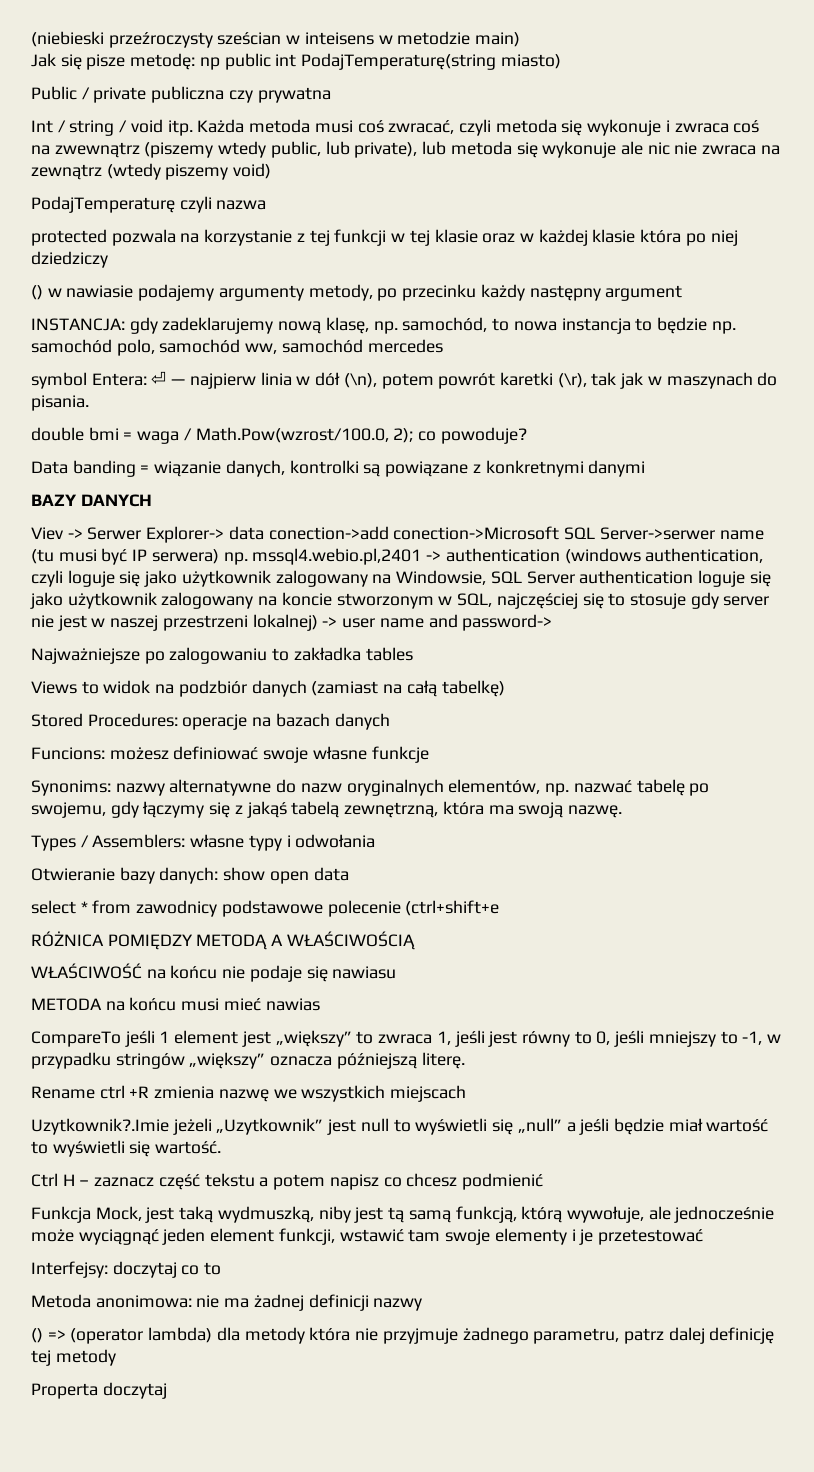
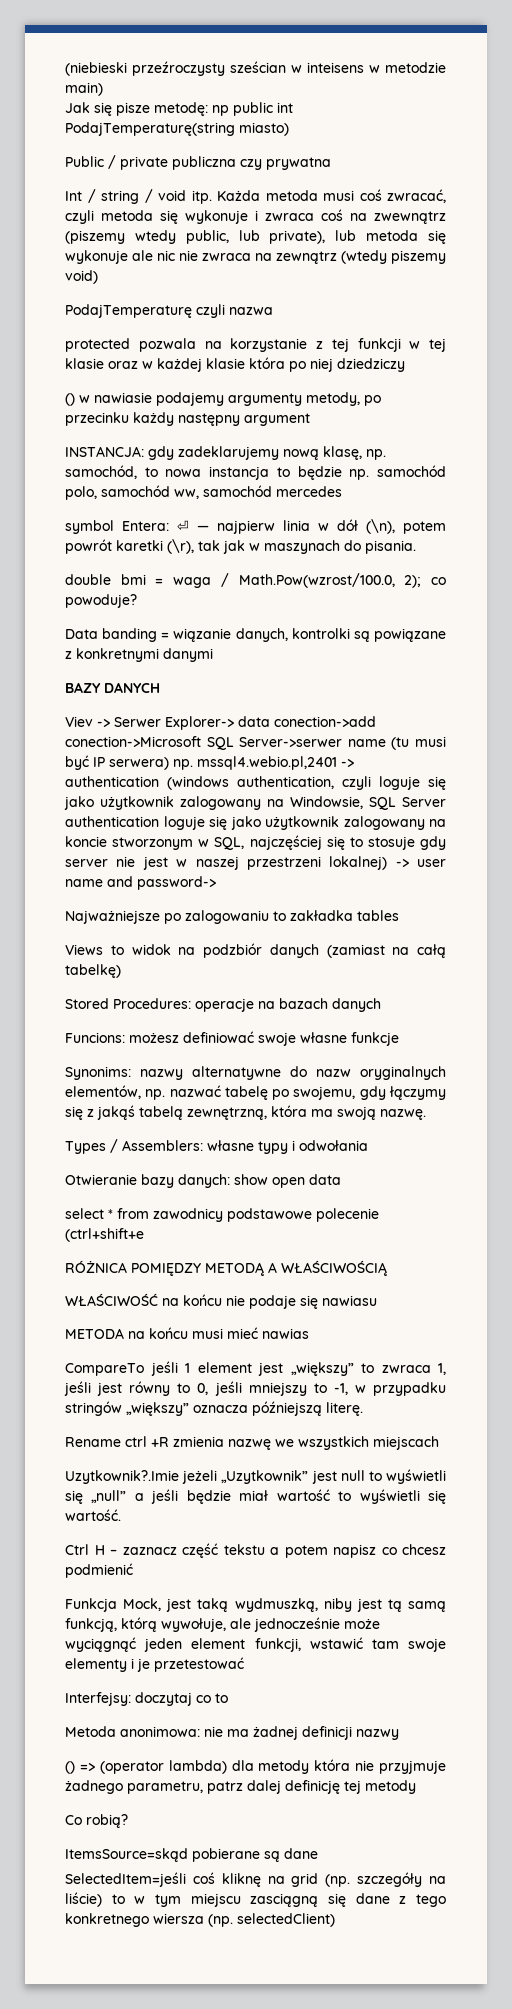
- Properta doczytaj
+ Co robią?
+ ItemsSource=skąd pobierane są dane
+ SelectedItem=jeśli coś kliknę na grid (np. szczegóły na liście) to w tym miejscu zasciągną się dane z tego konkretnego wiersza (np. selectedClient)

